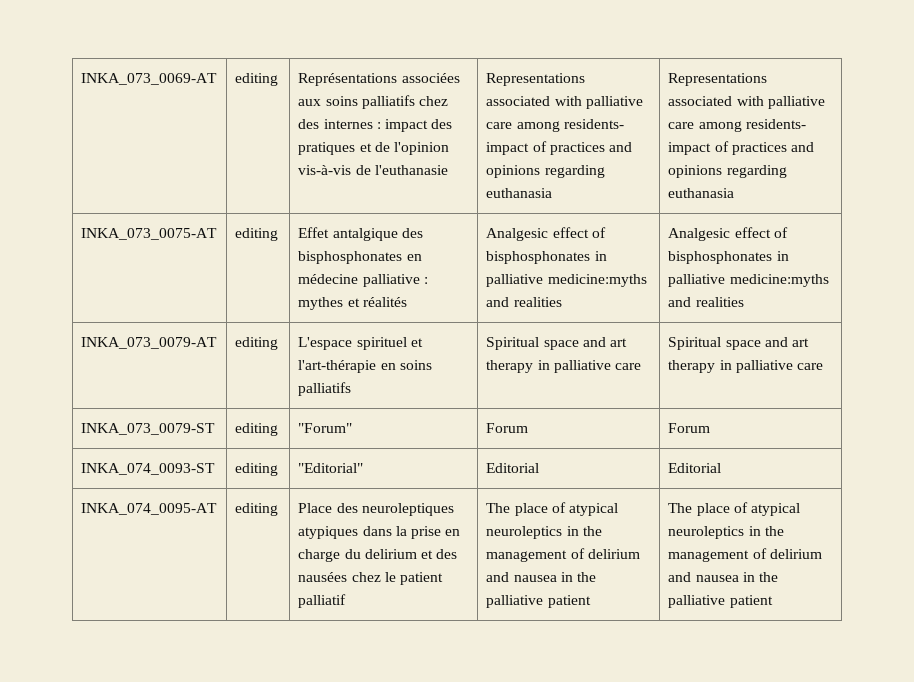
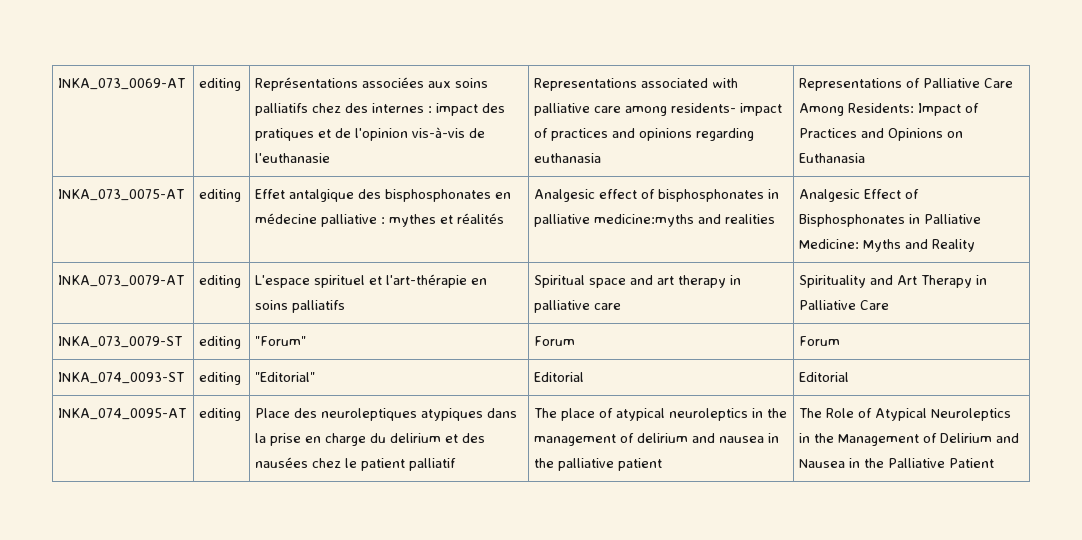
- Representations associated with palliative care among residents- impact of practices and opinions regarding euthanasia | Representations associated with palliative care among residents- impact of practices and opinions regarding euthanasia
+ Representations associated with palliative care among residents- impact of practices and opinions regarding euthanasia | Representations of Palliative Care Among Residents: Impact of Practices and Opinions on Euthanasia
- INKA_073_0075-AT | editing | Effet antalgique des bisphosphonates en médecine palliative : mythes et réalités | Analgesic effect of bisphosphonates in palliative medicine:myths and realities | Analgesic effect of bisphosphonates in palliative medicine:myths and realities
+ INKA_073_0075-AT | editing | Effet antalgique des bisphosphonates en médecine palliative : mythes et réalités | Analgesic effect of bisphosphonates in palliative medicine:myths and realities | Analgesic Effect of Bisphosphonates in Palliative Medicine: Myths and Reality
- INKA_073_0079-AT | editing | L'espace spirituel et l'art-thérapie en soins palliatifs | Spiritual space and art therapy in palliative care | Spiritual space and art therapy in palliative care
+ INKA_073_0079-AT | editing | L'espace spirituel et l'art-thérapie en soins palliatifs | Spiritual space and art therapy in palliative care | Spirituality and Art Therapy in Palliative Care
- The place of atypical neuroleptics in the management of delirium and nausea in the palliative patient | The place of atypical neuroleptics in the management of delirium and nausea in the palliative patient
+ The place of atypical neuroleptics in the management of delirium and nausea in the palliative patient | The Role of Atypical Neuroleptics in the Management of Delirium and Nausea in the Palliative Patient

